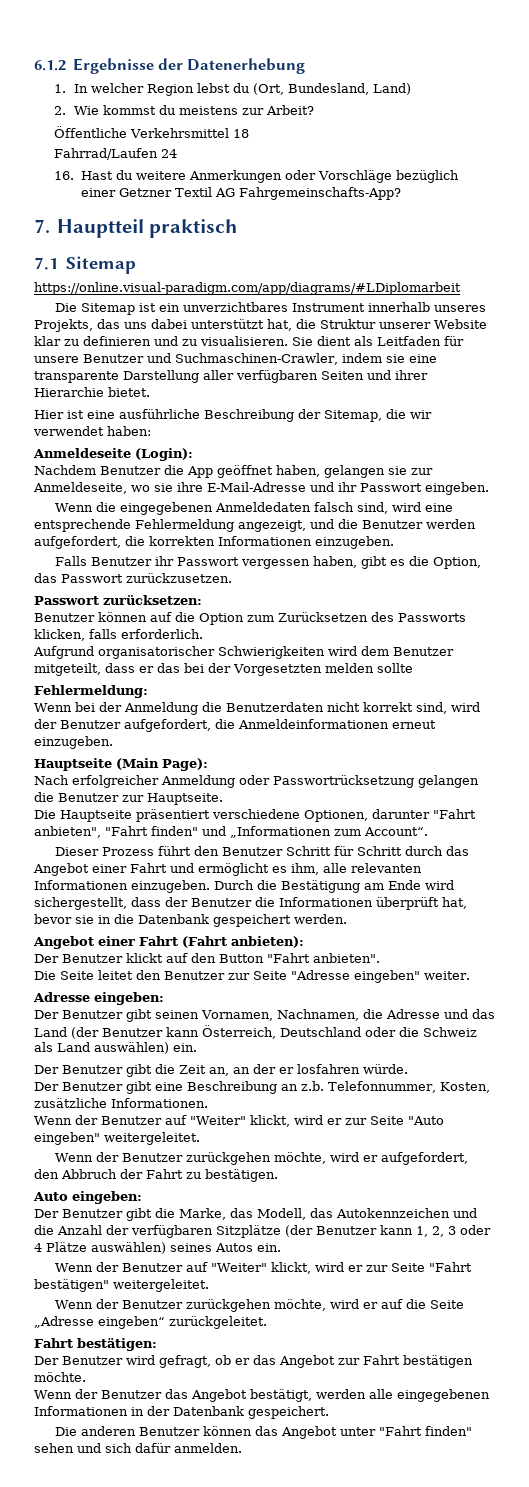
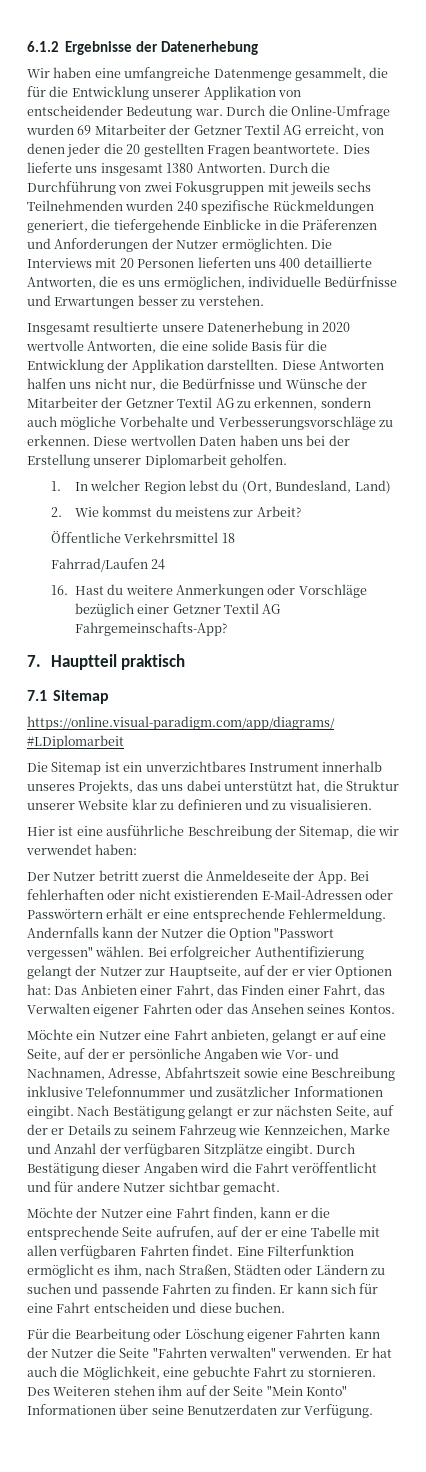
+ Wir haben eine umfangreiche Datenmenge gesammelt, die für die Entwicklung unserer Applikation von entscheidender Bedeutung war. Durch die Online-Umfrage wurden 69 Mitarbeiter der Getzner Textil AG erreicht, von denen jeder die 20 gestellten Fragen beantwortete. Dies lieferte uns insgesamt 1380 Antworten. Durch die Durchführung von zwei Fokusgruppen mit jeweils sechs Teilnehmenden wurden 240 spezifische Rückmeldungen generiert, die tiefergehende Einblicke in die Präferenzen und Anforderungen der Nutzer ermöglichten. Die Interviews mit 20 Personen lieferten uns 400 detaillierte Antworten, die es uns ermöglichen, individuelle Bedürfnisse und Erwartungen besser zu verstehen.
+ Insgesamt resultierte unsere Datenerhebung in 2020 wertvolle Antworten, die eine solide Basis für die Entwicklung der Applikation darstellten. Diese Antworten halfen uns nicht nur, die Bedürfnisse und Wünsche der Mitarbeiter der Getzner Textil AG zu erkennen, sondern auch mögliche Vorbehalte und Verbesserungsvorschläge zu erkennen. Diese wertvollen Daten haben uns bei der Erstellung unserer Diplomarbeit geholfen.
- Sie dient als Leitfaden für unsere Benutzer und Suchmaschinen-Crawler, indem sie eine transparente Darstellung aller verfügbaren Seiten und ihrer Hierarchie bietet.
- Anmeldeseite (Login):
- Nachdem Benutzer die App geöffnet haben, gelangen sie zur Anmeldeseite, wo sie ihre E-Mail-Adresse und ihr Passwort eingeben.
- Wenn die eingegebenen Anmeldedaten falsch sind, wird eine entsprechende Fehlermeldung angezeigt, und die Benutzer werden aufgefordert, die korrekten Informationen einzugeben.
- Falls Benutzer ihr Passwort vergessen haben, gibt es die Option, das Passwort zurückzusetzen.
- Passwort zurücksetzen:
- Benutzer können auf die Option zum Zurücksetzen des Passworts klicken, falls erforderlich.
- Aufgrund organisatorischer Schwierigkeiten wird dem Benutzer mitgeteilt, dass er das bei der Vorgesetzten melden sollte
- Fehlermeldung:
- Wenn bei der Anmeldung die Benutzerdaten nicht korrekt sind, wird der Benutzer aufgefordert, die Anmeldeinformationen erneut einzugeben.
- Hauptseite (Main Page):
- Nach erfolgreicher Anmeldung oder Passwortrücksetzung gelangen die Benutzer zur Hauptseite.
- Die Hauptseite präsentiert verschiedene Optionen, darunter "Fahrt anbieten", "Fahrt finden" und „Informationen zum Account“.
- Dieser Prozess führt den Benutzer Schritt für Schritt durch das Angebot einer Fahrt und ermöglicht es ihm, alle relevanten Informationen einzugeben. Durch die Bestätigung am Ende wird sichergestellt, dass der Benutzer die Informationen überprüft hat, bevor sie in die Datenbank gespeichert werden.
- Angebot einer Fahrt (Fahrt anbieten):
- Der Benutzer klickt auf den Button "Fahrt anbieten".
- Die Seite leitet den Benutzer zur Seite "Adresse eingeben" weiter.
- Adresse eingeben:
- Der Benutzer gibt seinen Vornamen, Nachnamen, die Adresse und das Land (der Benutzer kann Österreich, Deutschland oder die Schweiz als Land auswählen) ein.
- Der Benutzer gibt die Zeit an, an der er losfahren würde.
- Der Benutzer gibt eine Beschreibung an z.b. Telefonnummer, Kosten, zusätzliche Informationen.
- Wenn der Benutzer auf "Weiter" klickt, wird er zur Seite "Auto eingeben" weitergeleitet.
- Wenn der Benutzer zurückgehen möchte, wird er aufgefordert, den Abbruch der Fahrt zu bestätigen.
- Auto eingeben:
- Der Benutzer gibt die Marke, das Modell, das Autokennzeichen und die Anzahl der verfügbaren Sitzplätze (der Benutzer kann 1, 2, 3 oder 4 Plätze auswählen) seines Autos ein.
- Wenn der Benutzer auf "Weiter" klickt, wird er zur Seite "Fahrt bestätigen" weitergeleitet.
- Wenn der Benutzer zurückgehen möchte, wird er auf die Seite „Adresse eingeben“ zurückgeleitet.
- Fahrt bestätigen:
- Der Benutzer wird gefragt, ob er das Angebot zur Fahrt bestätigen möchte.
- Wenn der Benutzer das Angebot bestätigt, werden alle eingegebenen Informationen in der Datenbank gespeichert.
- Die anderen Benutzer können das Angebot unter "Fahrt finden" sehen und sich dafür anmelden.
+ Der Nutzer betritt zuerst die Anmeldeseite der App. Bei fehlerhaften oder nicht existierenden E-Mail-Adressen oder Passwörtern erhält er eine entsprechende Fehlermeldung. Andernfalls kann der Nutzer die Option "Passwort vergessen" wählen. Bei erfolgreicher Authentifizierung gelangt der Nutzer zur Hauptseite, auf der er vier Optionen hat: Das Anbieten einer Fahrt, das Finden einer Fahrt, das Verwalten eigener Fahrten oder das Ansehen seines Kontos.
+ Möchte ein Nutzer eine Fahrt anbieten, gelangt er auf eine Seite, auf der er persönliche Angaben wie Vor- und Nachnamen, Adresse, Abfahrtszeit sowie eine Beschreibung inklusive Telefonnummer und zusätzlicher Informationen eingibt. Nach Bestätigung gelangt er zur nächsten Seite, auf der er Details zu seinem Fahrzeug wie Kennzeichen, Marke und Anzahl der verfügbaren Sitzplätze eingibt. Durch Bestätigung dieser Angaben wird die Fahrt veröffentlicht und für andere Nutzer sichtbar gemacht.
+ Möchte der Nutzer eine Fahrt finden, kann er die entsprechende Seite aufrufen, auf der er eine Tabelle mit allen verfügbaren Fahrten findet. Eine Filterfunktion ermöglicht es ihm, nach Straßen, Städten oder Ländern zu suchen und passende Fahrten zu finden. Er kann sich für eine Fahrt entscheiden und diese buchen.
+ Für die Bearbeitung oder Löschung eigener Fahrten kann der Nutzer die Seite "Fahrten verwalten" verwenden. Er hat auch die Möglichkeit, eine gebuchte Fahrt zu stornieren. Des Weiteren stehen ihm auf der Seite "Mein Konto" Informationen über seine Benutzerdaten zur Verfügung.

